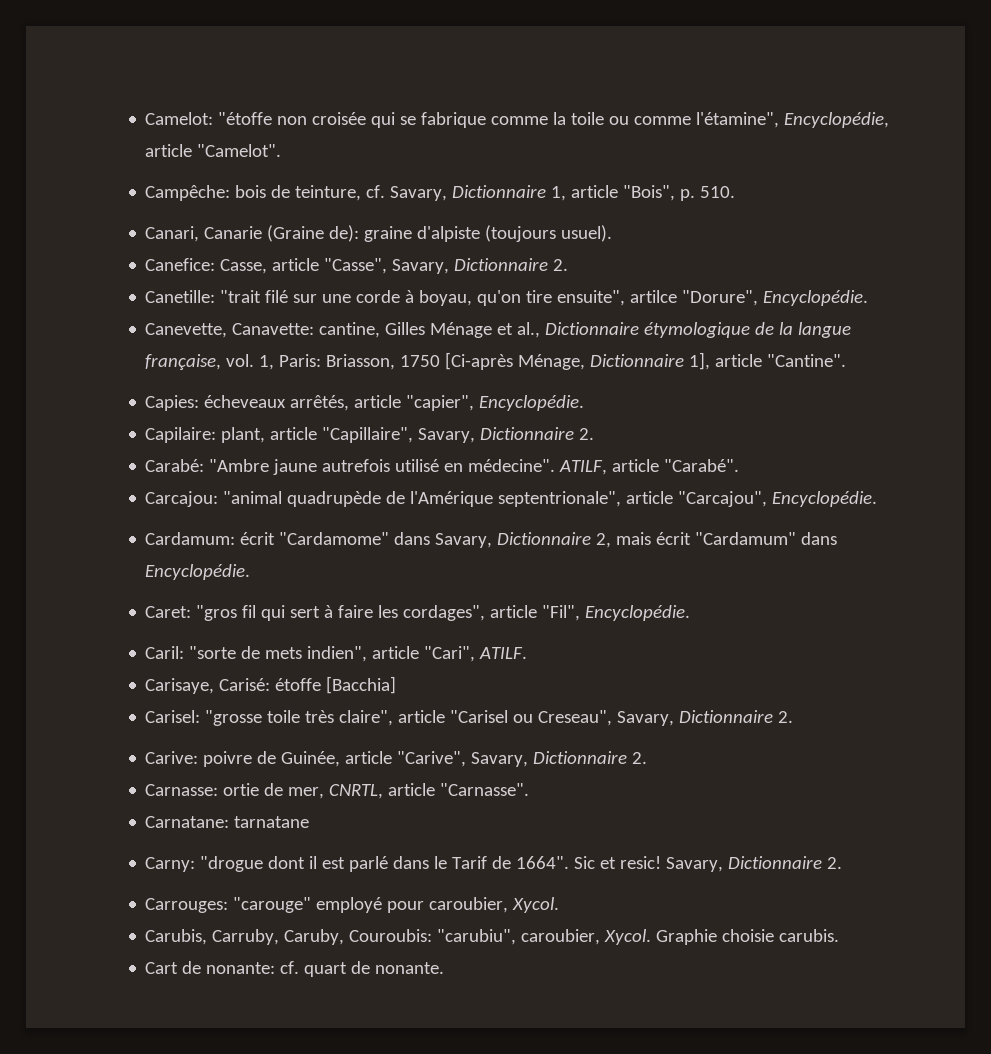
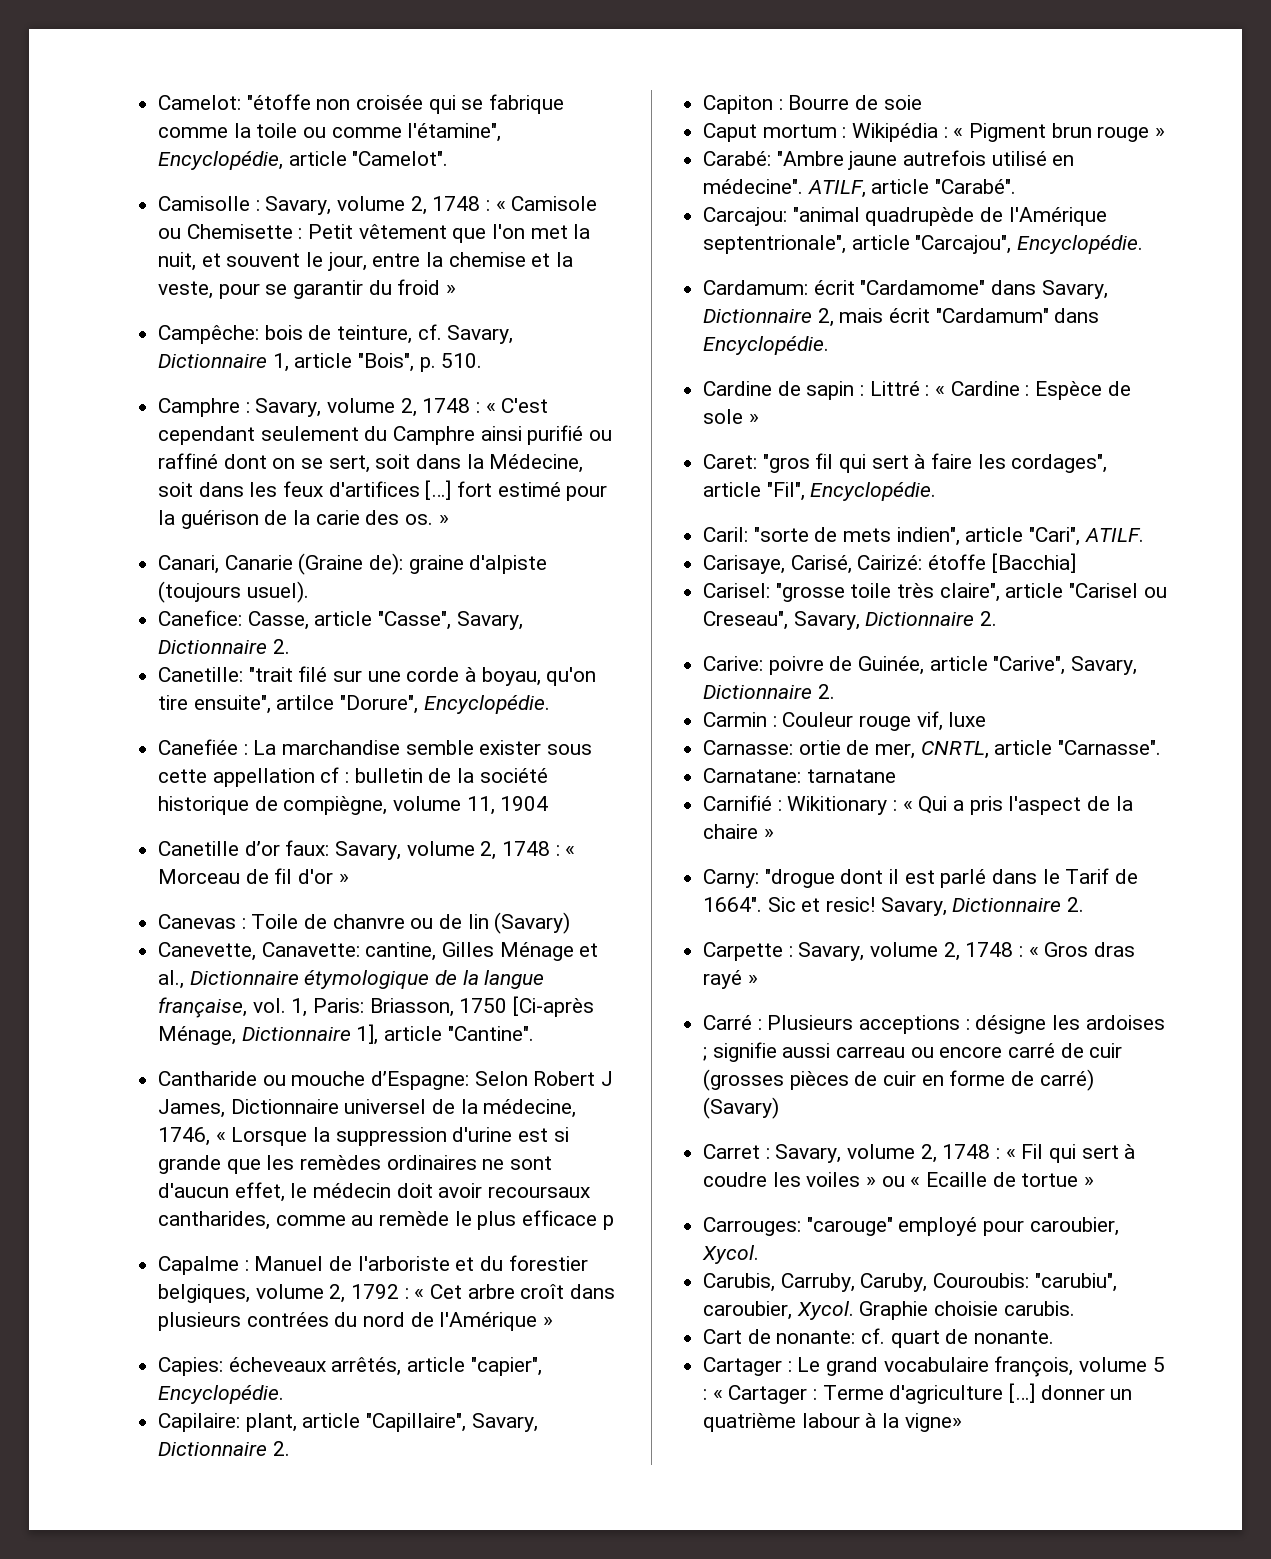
+ Camisolle : Savary, volume 2, 1748 : « Camisole ou Chemisette : Petit vêtement que l'on met la nuit, et souvent le jour, entre la chemise et la veste, pour se garantir du froid »
+ Camphre : Savary, volume 2, 1748 : « C'est cependant seulement du Camphre ainsi purifié ou raffiné dont on se sert, soit dans la Médecine, soit dans les feux d'artifices […] fort estimé pour la guérison de la carie des os. »
+ Canefiée : La marchandise semble exister sous cette appellation cf : bulletin de la société historique de compiègne, volume 11, 1904
+ Canetille d’or faux: Savary, volume 2, 1748 : « Morceau de fil d'or »
+ Canevas : Toile de chanvre ou de lin (Savary)
+ Cantharide ou mouche d’Espagne: Selon Robert J James, Dictionnaire universel de la médecine, 1746, « Lorsque la suppression d'urine est si grande que les remèdes ordinaires ne sont d'aucun effet, le médecin doit avoir recoursaux cantharides, comme au remède le plus efficace p
+ Capalme : Manuel de l'arboriste et du forestier belgiques, volume 2, 1792 : « Cet arbre croît dans plusieurs contrées du nord de l'Amérique »
+ Capiton : Bourre de soie
+ Caput mortum : Wikipédia : « Pigment brun rouge »
+ Cardine de sapin : Littré : « Cardine : Espèce de sole »
- Carisaye, Carisé: étoffe [Bacchia]
+ Carisaye, Carisé, Cairizé: étoffe [Bacchia]
+ Carmin : Couleur rouge vif, luxe
+ Carnifié : Wikitionary : « Qui a pris l'aspect de la chaire »
+ Carpette : Savary, volume 2, 1748 : « Gros dras rayé »
+ Carré : Plusieurs acceptions : désigne les ardoises ; signifie aussi carreau ou encore carré de cuir (grosses pièces de cuir en forme de carré) (Savary)
+ Carret : Savary, volume 2, 1748 : « Fil qui sert à coudre les voiles » ou « Ecaille de tortue »
+ Cartager : Le grand vocabulaire françois, volume 5 : « Cartager : Terme d'agriculture […] donner un quatrième labour à la vigne»

